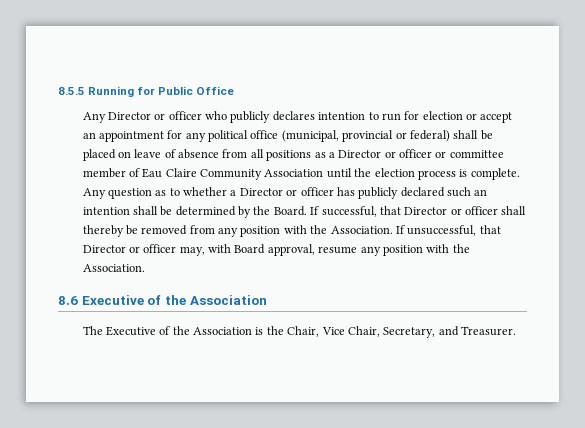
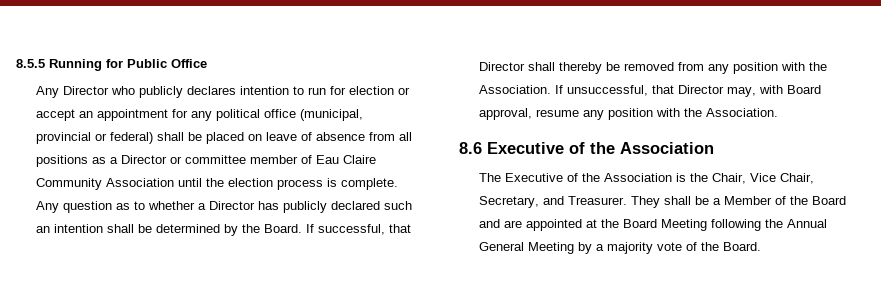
- Any Director or officer who publicly declares intention to run for election or accept an appointment for any political office (municipal, provincial or federal) shall be placed on leave of absence from all positions as a Director or officer or committee member of Eau Claire Community Association until the election process is complete.
+ Any Director who publicly declares intention to run for election or accept an appointment for any political office (municipal, provincial or federal) shall be placed on leave of absence from all positions as a Director or committee member of Eau Claire Community Association until the election process is complete.
- Any question as to whether a Director or officer has publicly declared such an intention shall be determined by the Board.
+ Any question as to whether a Director has publicly declared such an intention shall be determined by the Board.
- If successful, that Director or officer shall thereby be removed from any position with the Association.
+ If successful, that Director shall thereby be removed from any position with the Association.
- If unsuccessful, that Director or officer may, with Board approval, resume any position with the Association.
+ If unsuccessful, that Director may, with Board approval, resume any position with the Association.
+ They shall be a Member of the Board and are appointed at the Board Meeting following the Annual General Meeting by a majority vote of the Board.

